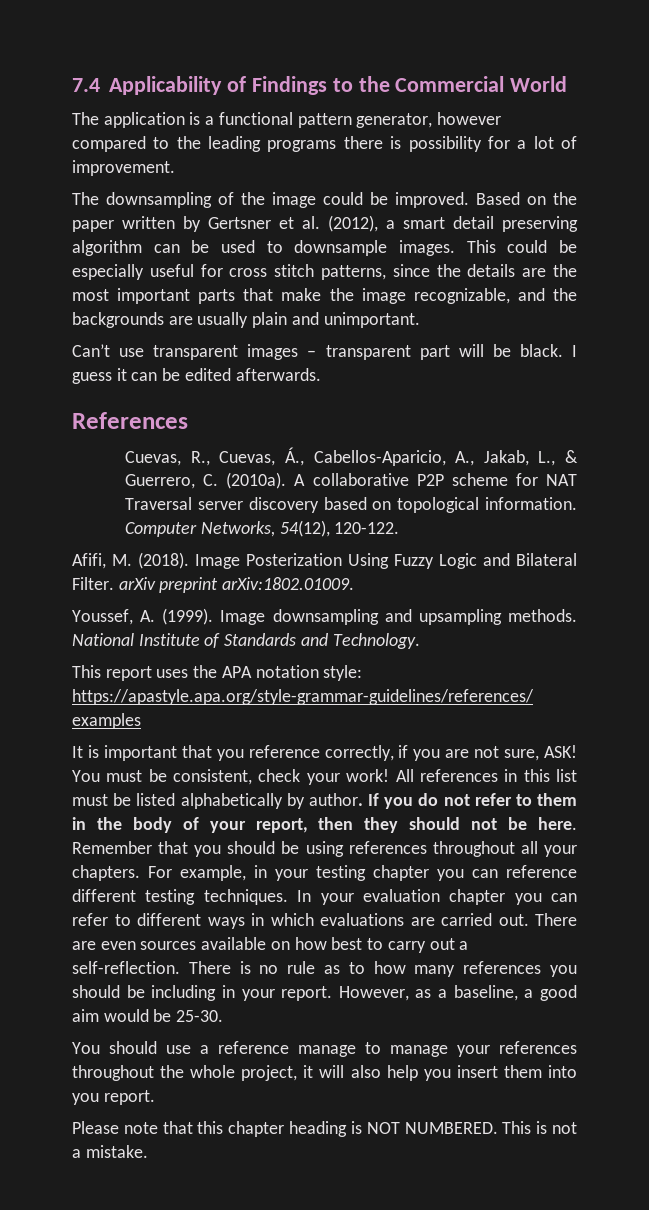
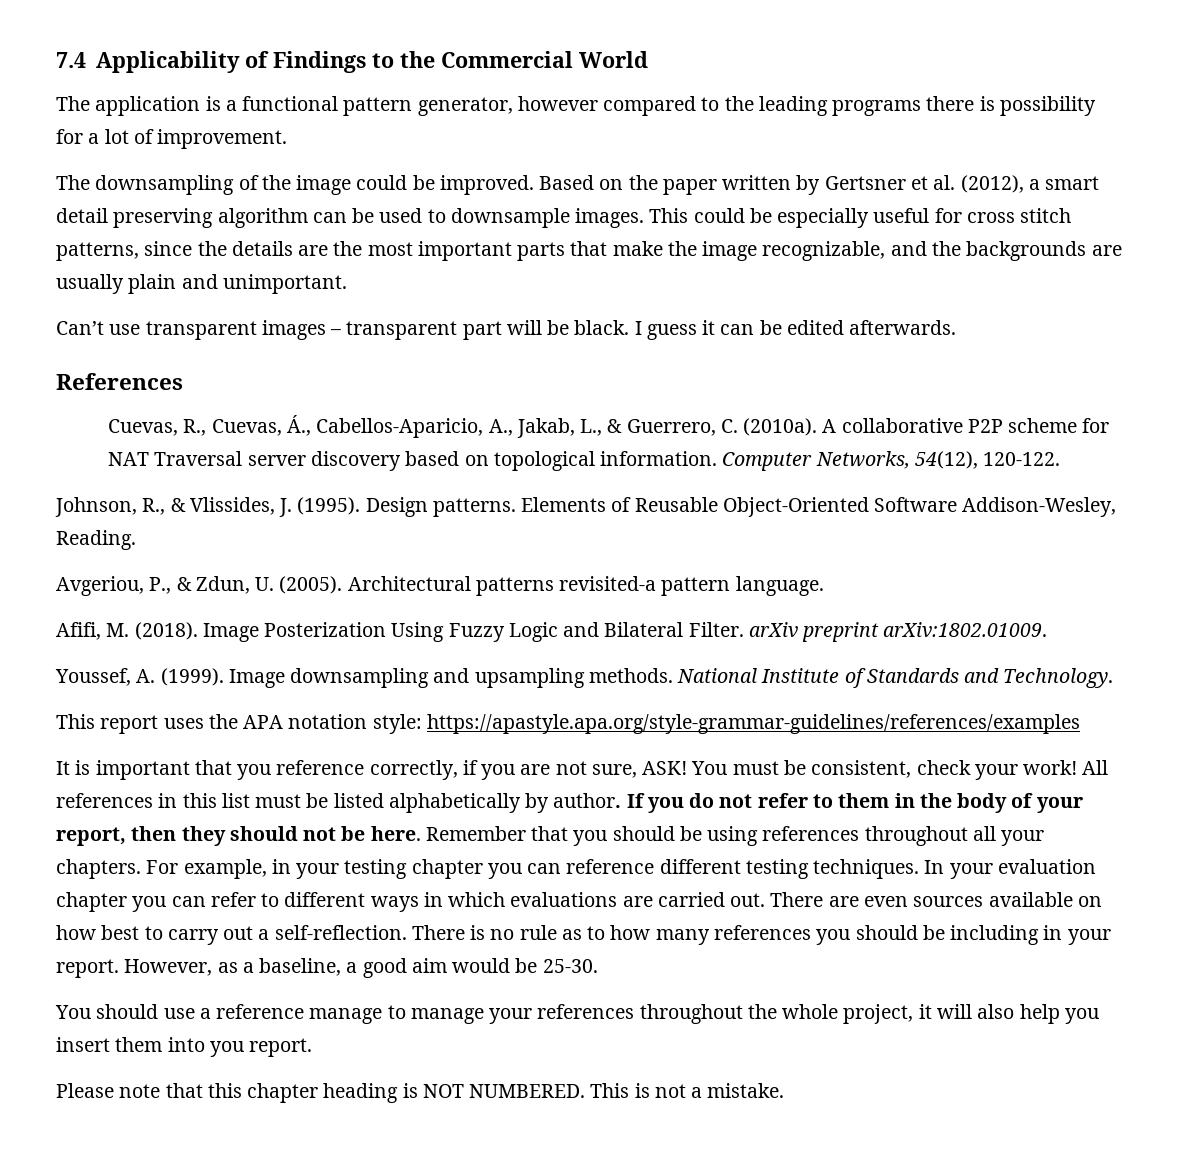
+ Johnson, R., & Vlissides, J. (1995). Design patterns. Elements of Reusable Object-Oriented Software Addison-Wesley, Reading.
+ Avgeriou, P., & Zdun, U. (2005). Architectural patterns revisited-a pattern language.

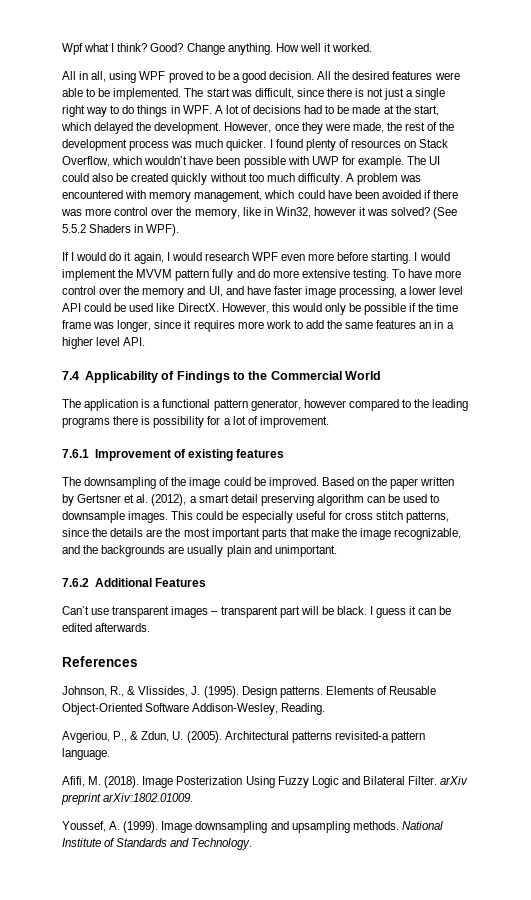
+ Wpf what I think? Good? Change anything. How well it worked.
+ All in all, using WPF proved to be a good decision. All the desired features were able to be implemented. The start was difficult, since there is not just a single right way to do things in WPF. A lot of decisions had to be made at the start, which delayed the development. However, once they were made, the rest of the development process was much quicker. I found plenty of resources on Stack Overflow, which wouldn’t have been possible with UWP for example. The UI could also be created quickly without too much difficulty. A problem was encountered with memory management, which could have been avoided if there was more control over the memory, like in Win32, however it was solved? (See 5.5.2 Shaders in WPF).
+ If I would do it again, I would research WPF even more before starting. I would implement the MVVM pattern fully and do more extensive testing. To have more control over the memory and UI, and have faster image processing, a lower level API could be used like DirectX. However, this would only be possible if the time frame was longer, since it requires more work to add the same features an in a higher level API.
+ 7.6.1 Improvement of existing features
+ 7.6.2 Additional Features
- Cuevas, R., Cuevas, Á., Cabellos-Aparicio, A., Jakab, L., & Guerrero, C. (2010a). A collaborative P2P scheme for NAT Traversal server discovery based on topological information. Computer Networks, 54(12), 120-122.
- This report uses the APA notation style: https://apastyle.apa.org/style-grammar-guidelines/references/examples
- It is important that you reference correctly, if you are not sure, ASK! You must be consistent, check your work! All references in this list must be listed alphabetically by author. If you do not refer to them in the body of your report, then they should not be here. Remember that you should be using references throughout all your chapters. For example, in your testing chapter you can reference different testing techniques. In your evaluation chapter you can refer to different ways in which evaluations are carried out. There are even sources available on how best to carry out a self-reflection. There is no rule as to how many references you should be including in your report. However, as a baseline, a good aim would be 25-30.
- You should use a reference manage to manage your references throughout the whole project, it will also help you insert them into you report.
- Please note that this chapter heading is NOT NUMBERED. This is not a mistake.

